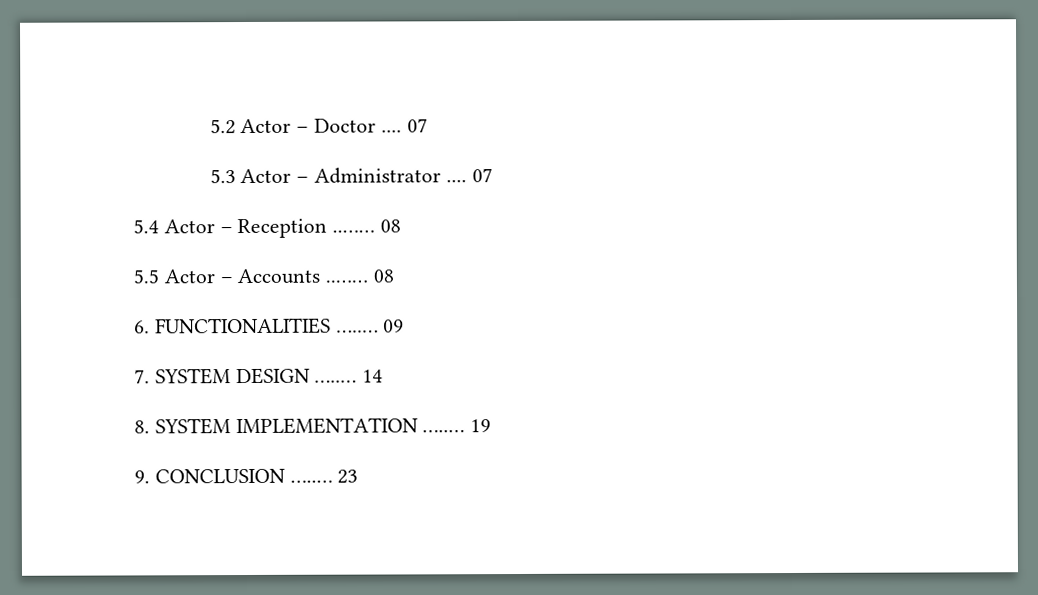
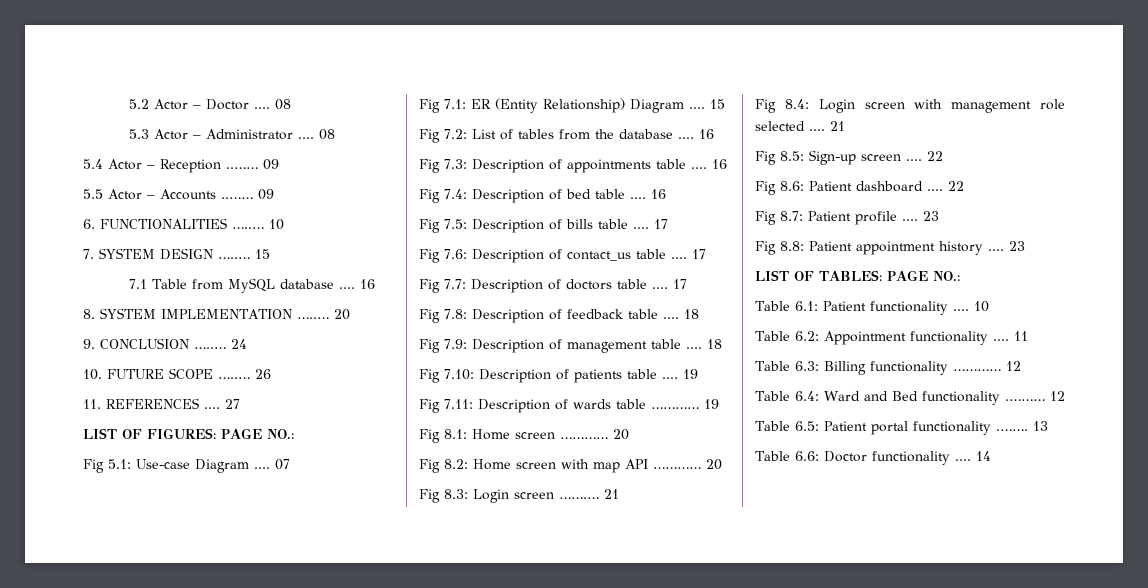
- 5.2 Actor – Doctor .... 07
+ 5.2 Actor – Doctor .... 08
- 5.3 Actor – Administrator .... 07
+ 5.3 Actor – Administrator .... 08
- 5.4 Actor – Reception ..…… 08
+ 5.4 Actor – Reception ..…… 09
- 5.5 Actor – Accounts ..…… 08
+ 5.5 Actor – Accounts ..…… 09
- 6. FUNCTIONALITIES …..… 09
+ 6. FUNCTIONALITIES …..… 10
- 7. SYSTEM DESIGN …..… 14
+ 7. SYSTEM DESIGN …..… 15
+ 7.1 Table from MySQL database .... 16
- 8. SYSTEM IMPLEMENTATION …..… 19
+ 8. SYSTEM IMPLEMENTATION …..… 20
- 23
+ 24
+ 10. FUTURE SCOPE …..… 26
+ 11. REFERENCES .... 27
+ LIST OF FIGURES: PAGE NO.:
+ Fig 5.1: Use-case Diagram .... 07
+ Fig 7.1: ER (Entity Relationship) Diagram .... 15
+ Fig 7.2: List of tables from the database .... 16
+ Fig 7.3: Description of appointments table .... 16
+ Fig 7.4: Description of bed table .... 16
+ Fig 7.5: Description of bills table .... 17
+ Fig 7.6: Description of contact_us table .... 17
+ Fig 7.7: Description of doctors table .... 17
+ Fig 7.8: Description of feedback table .... 18
+ Fig 7.9: Description of management table .... 18
+ Fig 7.10: Description of patients table .... 19
+ Fig 7.11: Description of wards table ………… 19
+ Fig 8.1: Home screen ………… 20
+ Fig 8.2: Home screen with map API ………… 20
+ Fig 8.3: Login screen …….… 21
+ Fig 8.4: Login screen with management role selected .... 21
+ Fig 8.5: Sign-up screen .... 22
+ Fig 8.6: Patient dashboard .... 22
+ Fig 8.7: Patient profile .... 23
+ Fig 8.8: Patient appointment history .... 23
+ LIST OF TABLES: PAGE NO.:
+ Table 6.1: Patient functionality .... 10
+ Table 6.2: Appointment functionality .... 11
+ Table 6.3: Billing functionality ………… 12
+ Table 6.4: Ward and Bed functionality .……… 12
+ Table 6.5: Patient portal functionality .……. 13
+ Table 6.6: Doctor functionality .... 14

